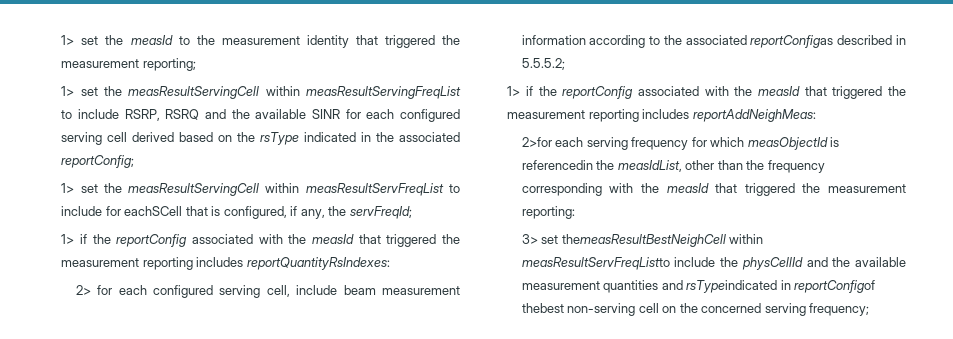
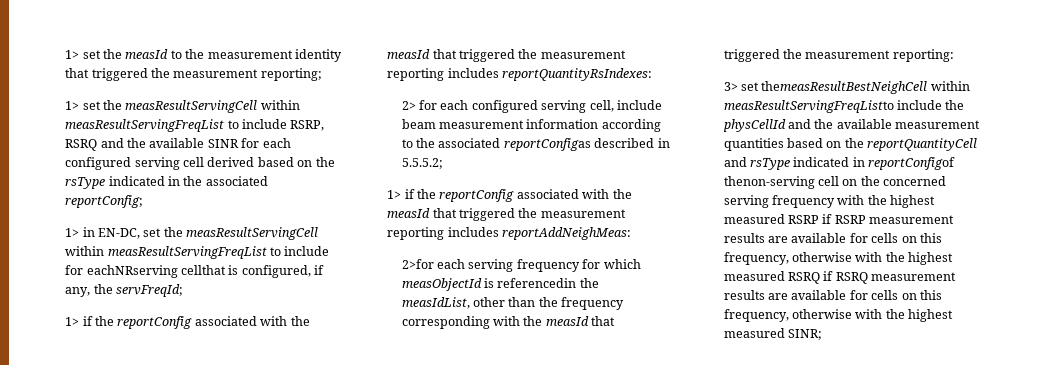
- 1> set the measResultServingCell within measResultServFreqList to include for eachSCell that is configured, if any, the servFreqId;
+ 1> in EN-DC, set the measResultServingCell within measResultServingFreqList to include for eachNRserving cellthat is configured, if any, the servFreqId;
- 3> set themeasResultBestNeighCell within measResultServFreqListto include the physCellId and the available measurement quantities and rsTypeindicated in reportConfigof thebest non-serving cell on the concerned serving frequency;
+ 3> set themeasResultBestNeighCell within measResultServingFreqListto include the physCellId and the available measurement quantities based on the reportQuantityCell and rsType indicated in reportConfigof thenon-serving cell on the concerned serving frequency with the highest measured RSRP if RSRP measurement results are available for cells on this frequency, otherwise with the highest measured RSRQ if RSRQ measurement results are available for cells on this frequency, otherwise with the highest measured SINR;

